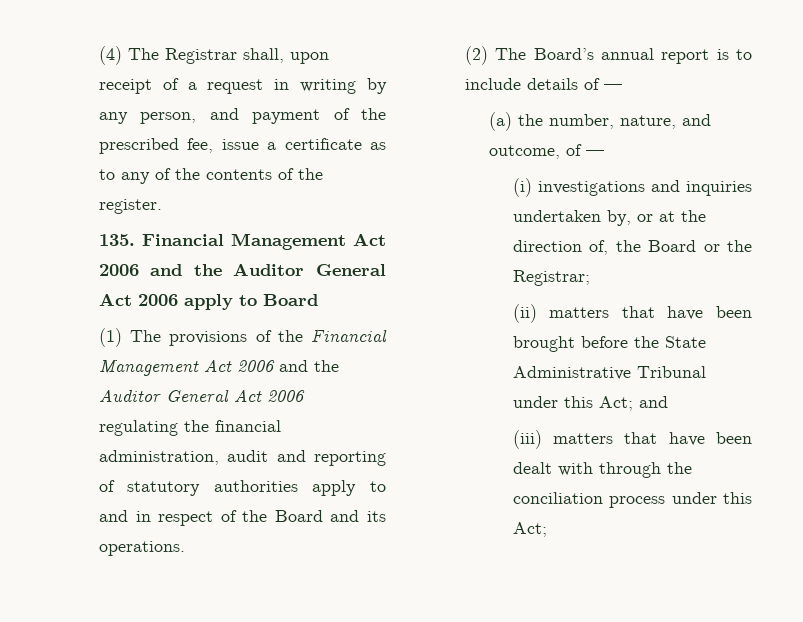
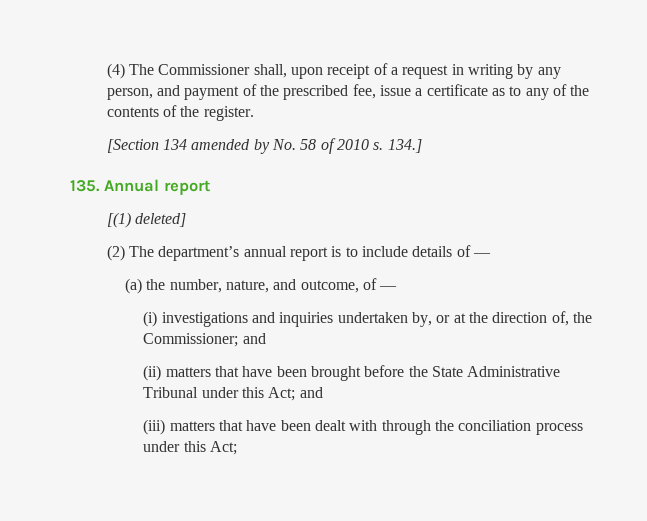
- (4) The Registrar shall, upon receipt of a request in writing by any person, and payment of the prescribed fee, issue a certificate as to any of the contents of the register.
+ (4) The Commissioner shall, upon receipt of a request in writing by any person, and payment of the prescribed fee, issue a certificate as to any of the contents of the register.
- 135. Financial Management Act 2006 and the Auditor General Act 2006 apply to Board
- (1) The provisions of the Financial Management Act 2006 and the Auditor General Act 2006 regulating the financial administration, audit and reporting of statutory authorities apply to and in respect of the Board and its operations.
+ [Section 134 amended by No. 58 of 2010 s. 134.]
+ 135. Annual report
+ [(1) deleted]
- (2) The Board’s annual report is to include details of —
+ (2) The department’s annual report is to include details of —
- (i) investigations and inquiries undertaken by, or at the direction of, the Board or the Registrar;
+ (i) investigations and inquiries undertaken by, or at the direction of, the Commissioner; and

